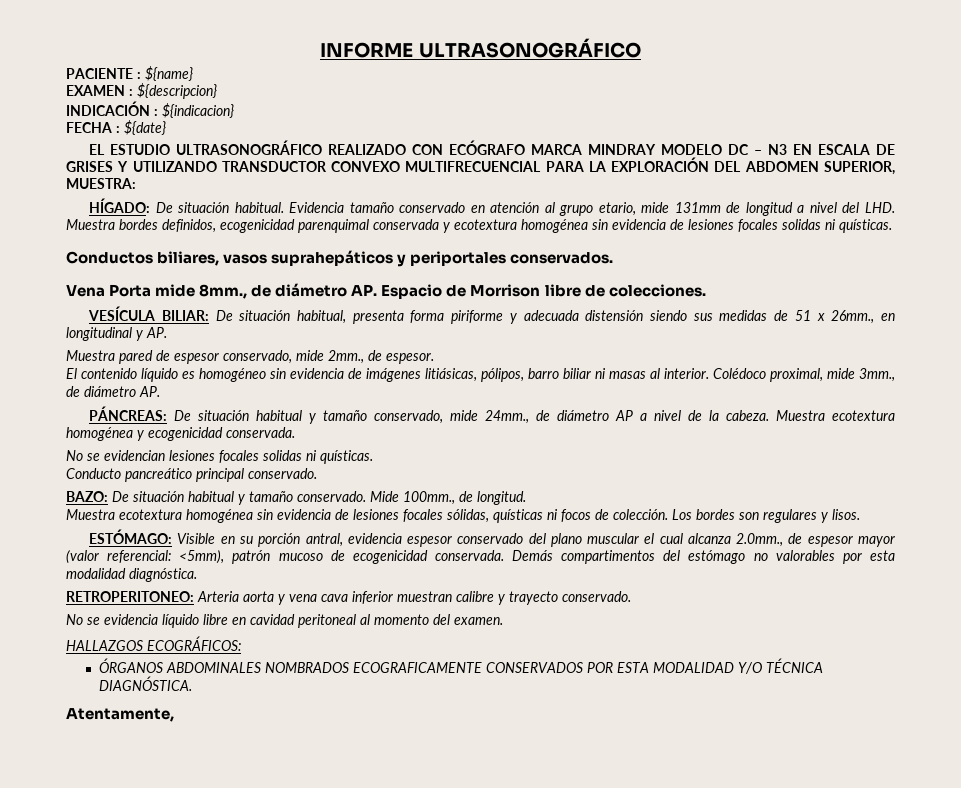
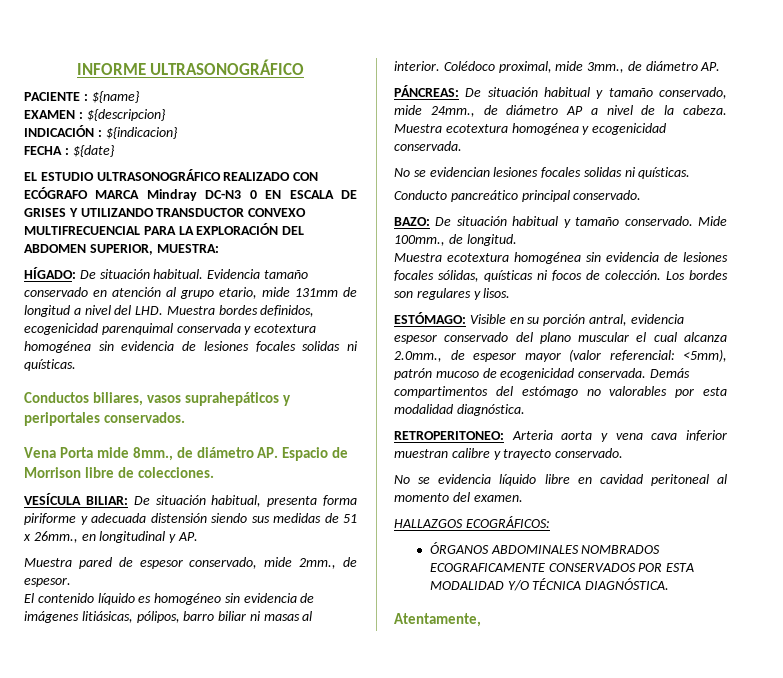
- EL ESTUDIO ULTRASONOGRÁFICO REALIZADO CON ECÓGRAFO MARCA MINDRAY MODELO DC – N3 EN ESCALA DE GRISES Y UTILIZANDO TRANSDUCTOR CONVEXO MULTIFRECUENCIAL PARA LA EXPLORACIÓN DEL ABDOMEN SUPERIOR, MUESTRA:
+ EL ESTUDIO ULTRASONOGRÁFICO REALIZADO CON ECÓGRAFO MARCA Mindray DC-N3 0 EN ESCALA DE GRISES Y UTILIZANDO TRANSDUCTOR CONVEXO MULTIFRECUENCIAL PARA LA EXPLORACIÓN DEL ABDOMEN SUPERIOR, MUESTRA:

